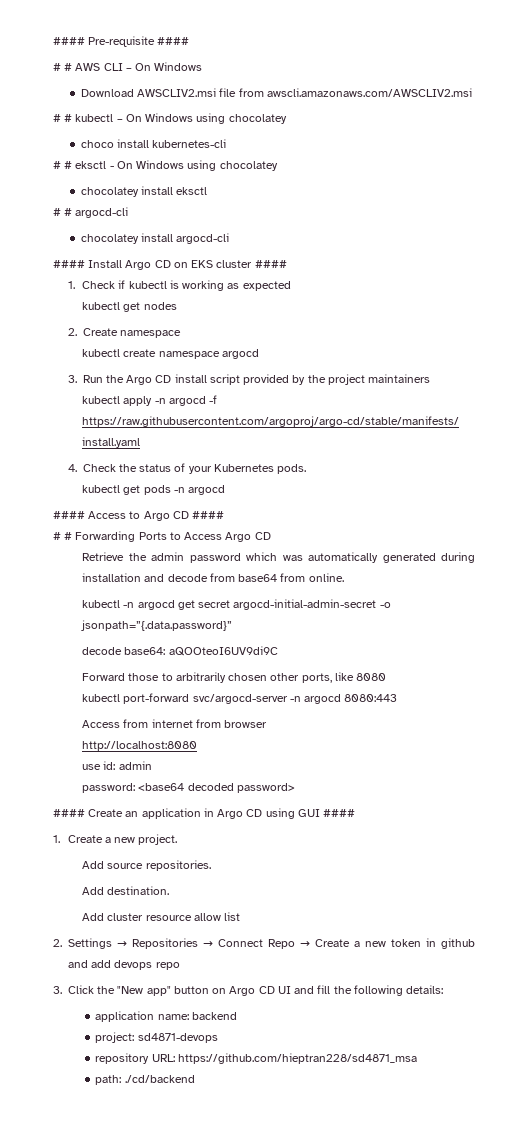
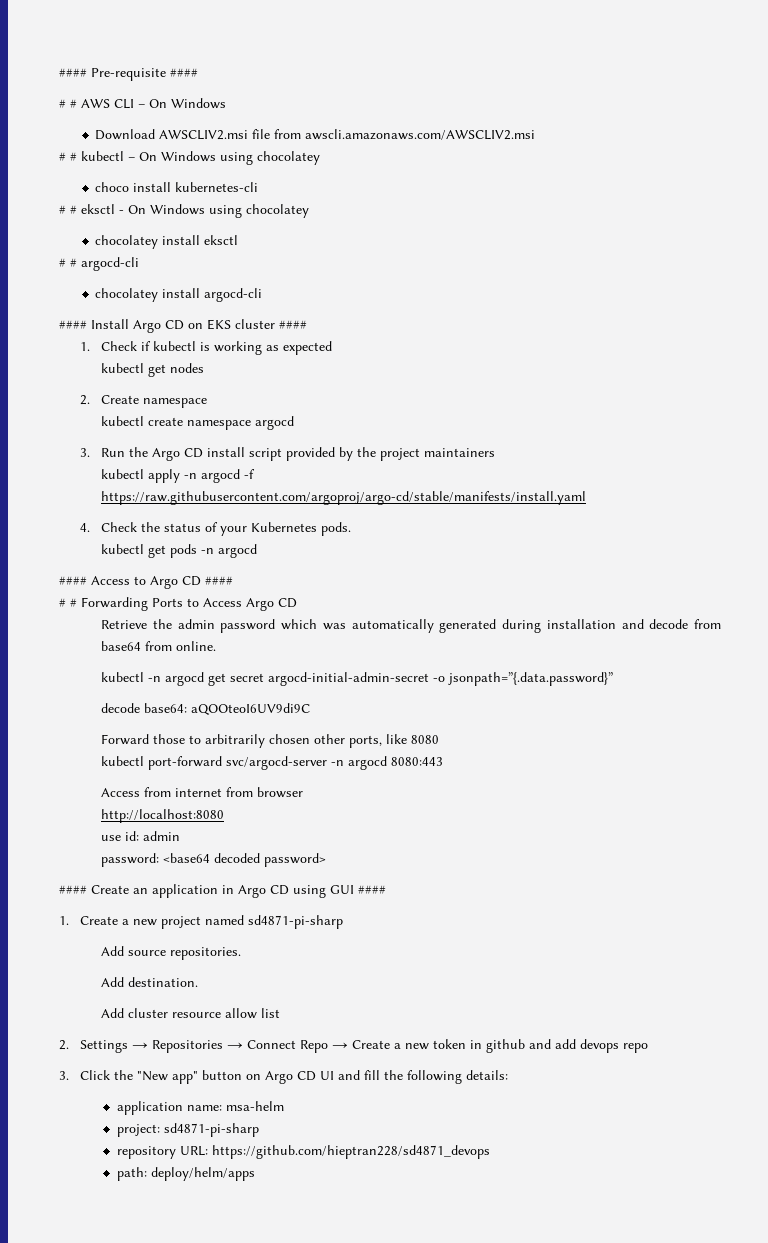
- 1. Create a new project.
+ 1. Create a new project named sd4871-pi-sharp
- application name: backend
+ application name: msa-helm
- project: sd4871-devops
+ project: sd4871-pi-sharp
- repository URL: https://github.com/hieptran228/sd4871_msa
+ repository URL: https://github.com/hieptran228/sd4871_devops
- path: ./cd/backend
+ path: deploy/helm/apps

